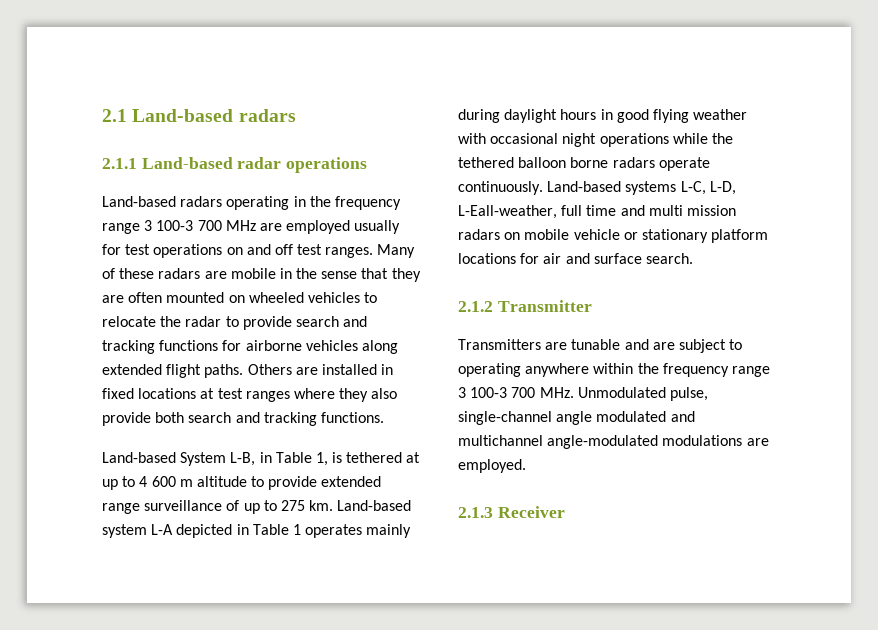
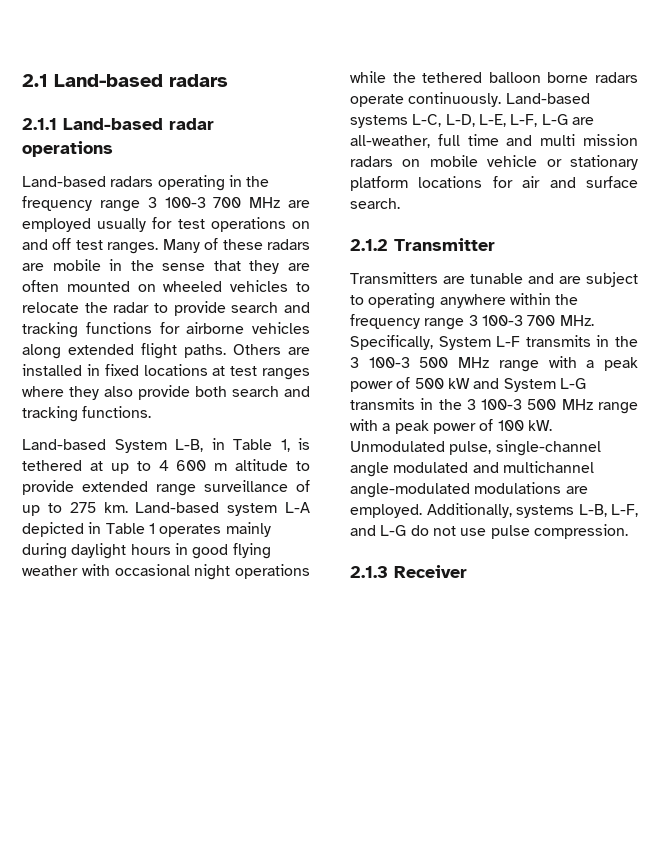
- Land-based systems L-C, L-D, L-Eall-weather, full time and multi mission radars on mobile vehicle or stationary platform locations for air and surface search.
+ Land-based systems L-C, L-D, L-E, L-F, L-G are all-weather, full time and multi mission radars on mobile vehicle or stationary platform locations for air and surface search.
- Transmitters are tunable and are subject to operating anywhere within the frequency range 3 100-3 700 MHz. Unmodulated pulse, single-channel angle modulated and multichannel angle-modulated modulations are employed.
+ Transmitters are tunable and are subject to operating anywhere within the frequency range 3 100-3 700 MHz. Specifically, System L-F transmits in the 3 100-3 500 MHz range with a peak power of 500 kW and System L-G transmits in the 3 100-3 500 MHz range with a peak power of 100 kW. Unmodulated pulse, single-channel angle modulated and multichannel angle-modulated modulations are employed. Additionally, systems L-B, L-F, and L-G do not use pulse compression.

